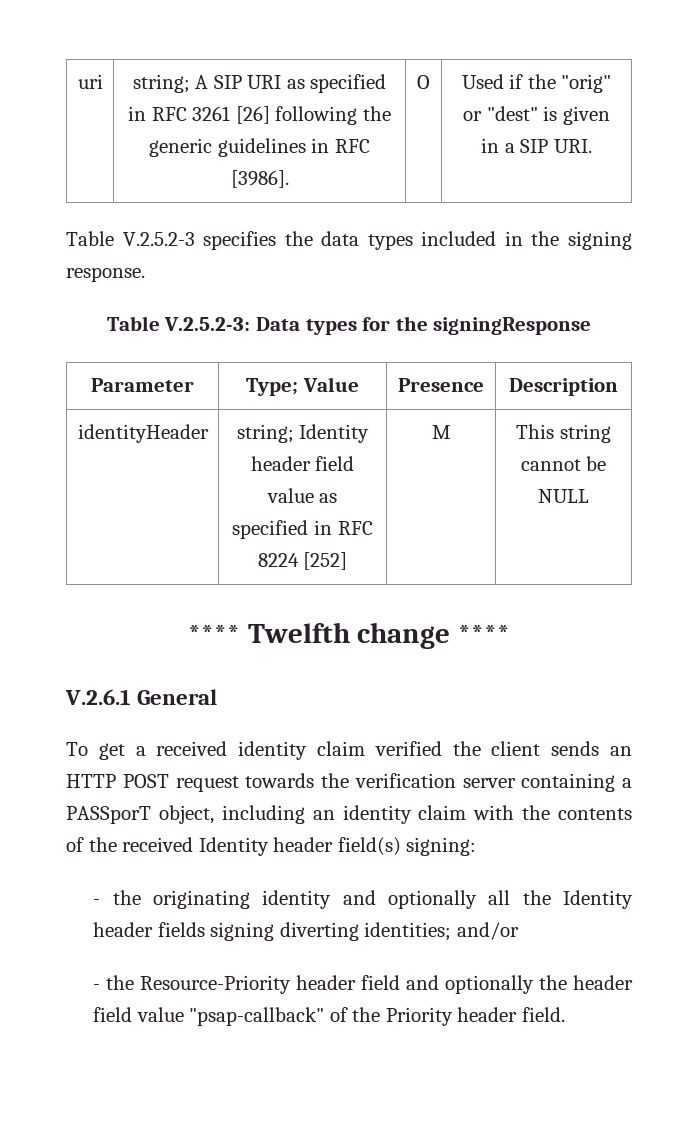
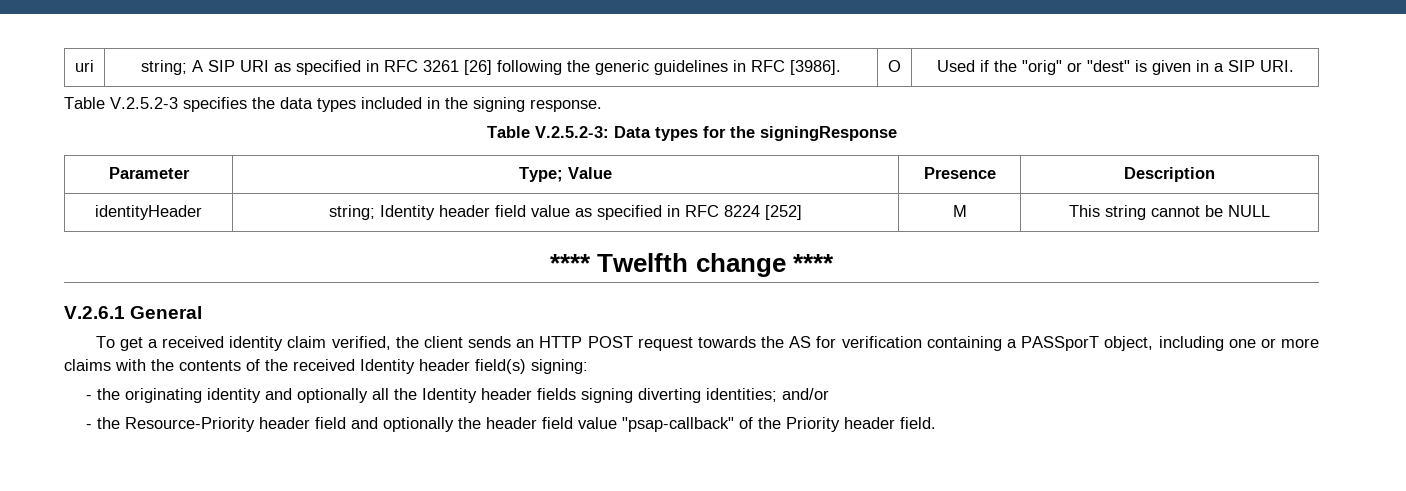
- To get a received identity claim verified the client sends an HTTP POST request towards the verification server containing a PASSporT object, including an identity claim with the contents of the received Identity header field(s) signing:
+ To get a received identity claim verified, the client sends an HTTP POST request towards the AS for verification containing a PASSporT object, including one or more claims with the contents of the received Identity header field(s) signing:

